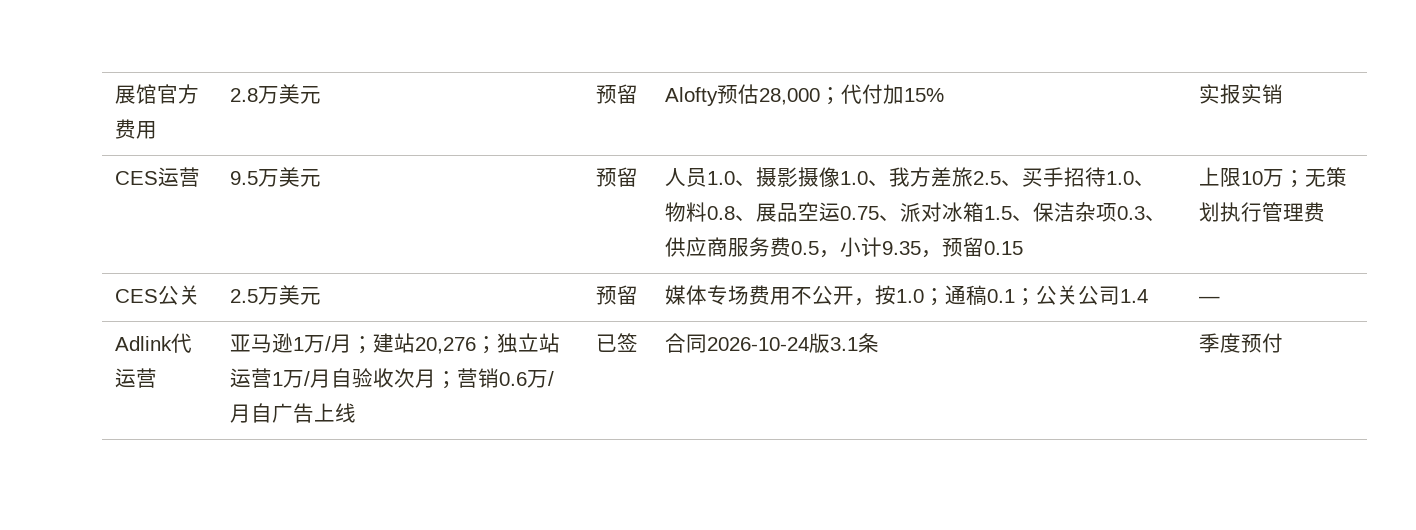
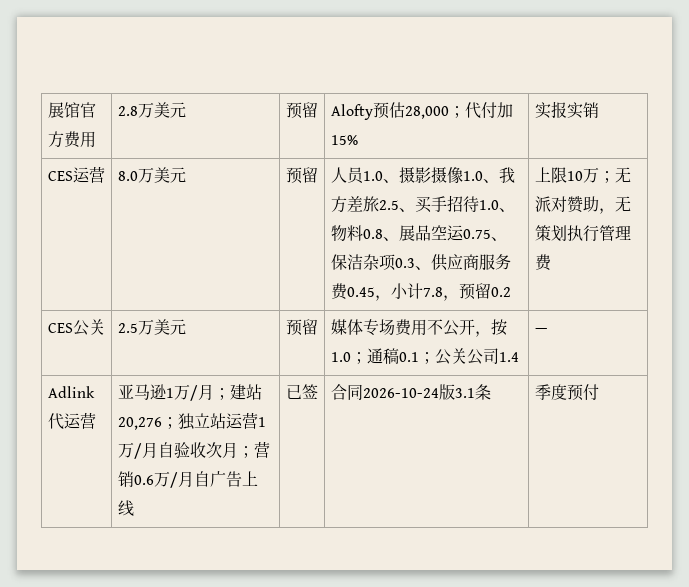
- 9.5万美元
+ 8.0万美元
- 人员1.0、摄影摄像1.0、我方差旅2.5、买手招待1.0、物料0.8、展品空运0.75、派对冰箱1.5、保洁杂项0.3、供应商服务费0.5，小计9.35，预留0.15
+ 人员1.0、摄影摄像1.0、我方差旅2.5、买手招待1.0、物料0.8、展品空运0.75、保洁杂项0.3、供应商服务费0.45，小计7.8，预留0.2
- 上限10万；无策划执行管理费
+ 上限10万；无派对赞助，无策划执行管理费

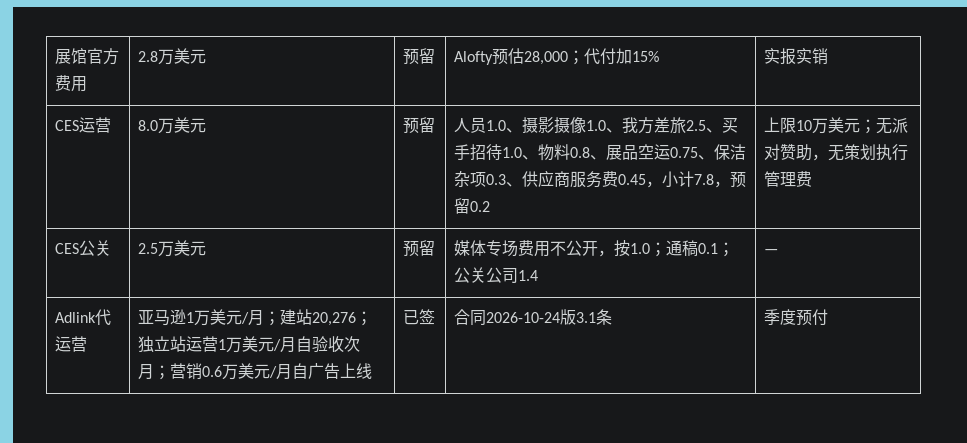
- 上限10万；无派对赞助，无策划执行管理费
+ 上限10万美元；无派对赞助，无策划执行管理费
- Adlink代运营 | 亚马逊1万/月；建站20,276；独立站运营1万/月自验收次月；营销0.6万/月自广告上线 | 已签 | 合同2026-10-24版3.1条 | 季度预付
+ Adlink代运营 | 亚马逊1万美元/月；建站20,276；独立站运营1万美元/月自验收次月；营销0.6万美元/月自广告上线 | 已签 | 合同2026-10-24版3.1条 | 季度预付

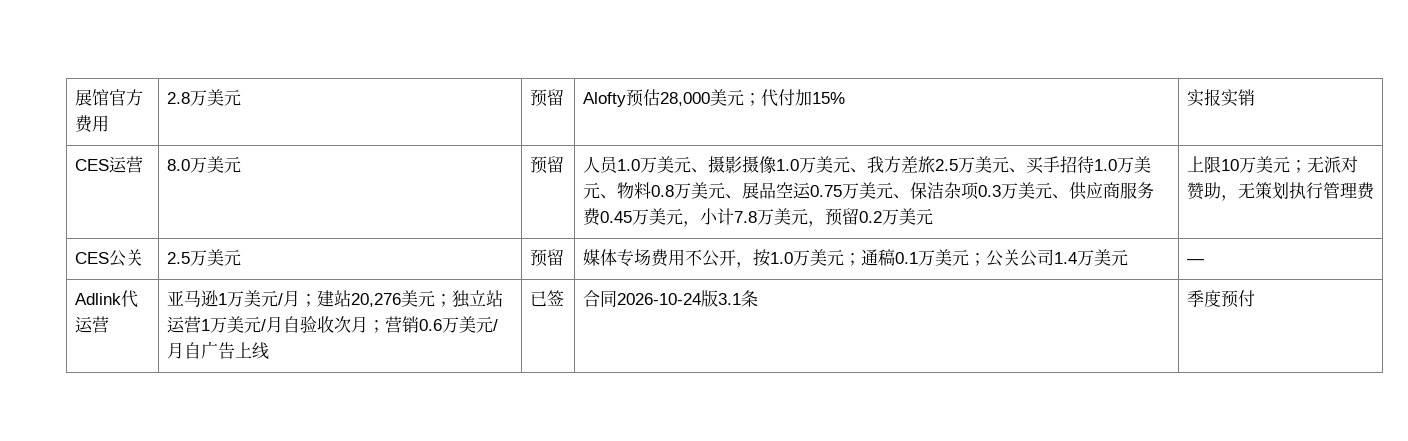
- 展馆官方费用 | 2.8万美元 | 预留 | Alofty预估28,000；代付加15% | 实报实销
+ 展馆官方费用 | 2.8万美元 | 预留 | Alofty预估28,000美元；代付加15% | 实报实销
- 人员1.0、摄影摄像1.0、我方差旅2.5、买手招待1.0、物料0.8、展品空运0.75、保洁杂项0.3、供应商服务费0.45，小计7.8，预留0.2
+ 人员1.0万美元、摄影摄像1.0万美元、我方差旅2.5万美元、买手招待1.0万美元、物料0.8万美元、展品空运0.75万美元、保洁杂项0.3万美元、供应商服务费0.45万美元，小计7.8万美元，预留0.2万美元
- CES公关 | 2.5万美元 | 预留 | 媒体专场费用不公开，按1.0；通稿0.1；公关公司1.4 | —
+ CES公关 | 2.5万美元 | 预留 | 媒体专场费用不公开，按1.0万美元；通稿0.1万美元；公关公司1.4万美元 | —
- Adlink代运营 | 亚马逊1万美元/月；建站20,276；独立站运营1万美元/月自验收次月；营销0.6万美元/月自广告上线 | 已签 | 合同2026-10-24版3.1条 | 季度预付
+ Adlink代运营 | 亚马逊1万美元/月；建站20,276美元；独立站运营1万美元/月自验收次月；营销0.6万美元/月自广告上线 | 已签 | 合同2026-10-24版3.1条 | 季度预付

